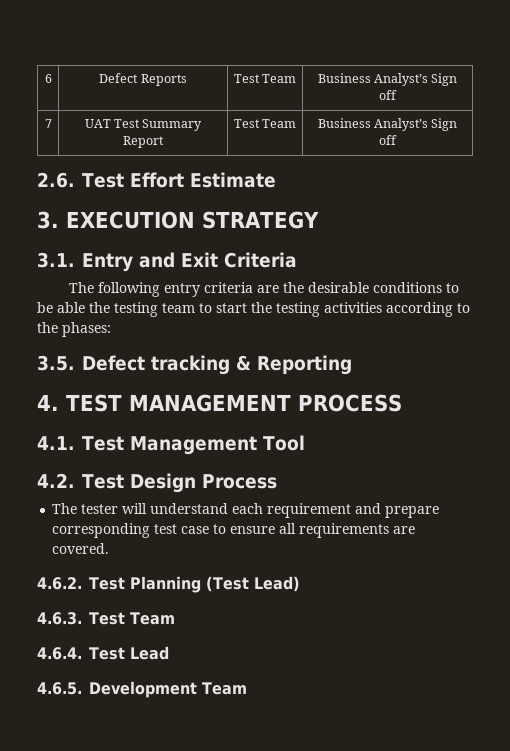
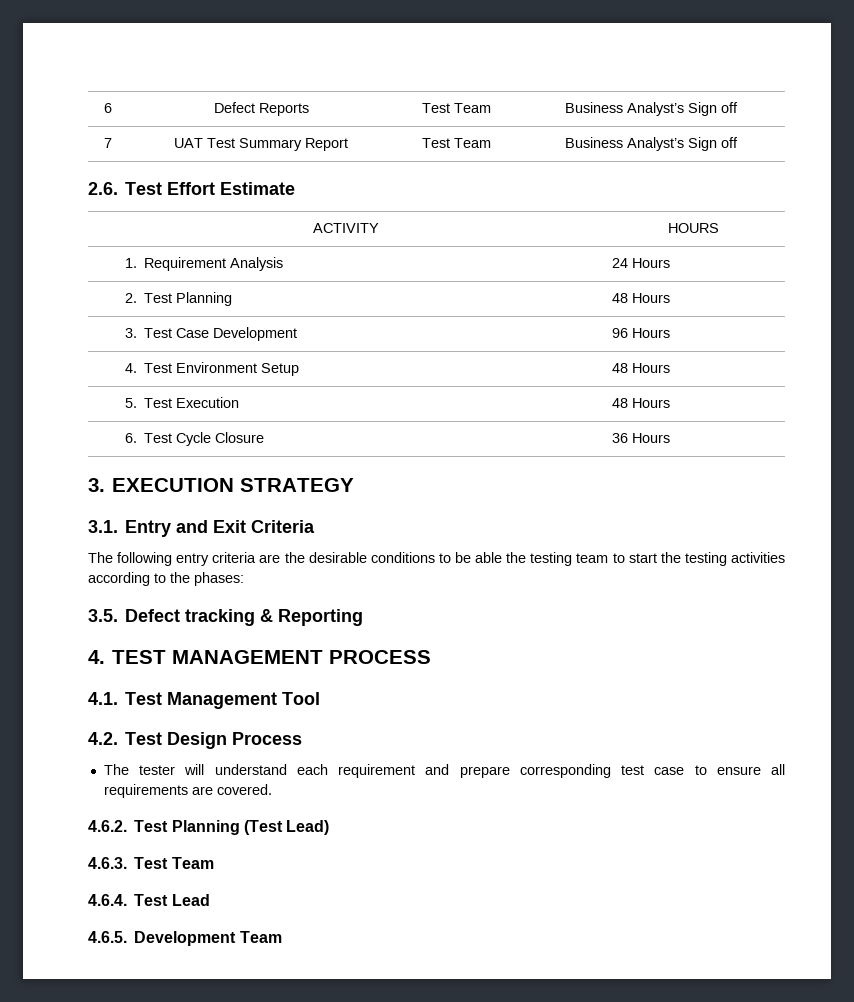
+ ACTIVITY | HOURS
+ 1. Requirement Analysis | 24 Hours
+ 2. Test Planning | 48 Hours
+ 3. Test Case Development | 96 Hours
+ 4. Test Environment Setup | 48 Hours
+ 5. Test Execution | 48 Hours
+ 6. Test Cycle Closure | 36 Hours

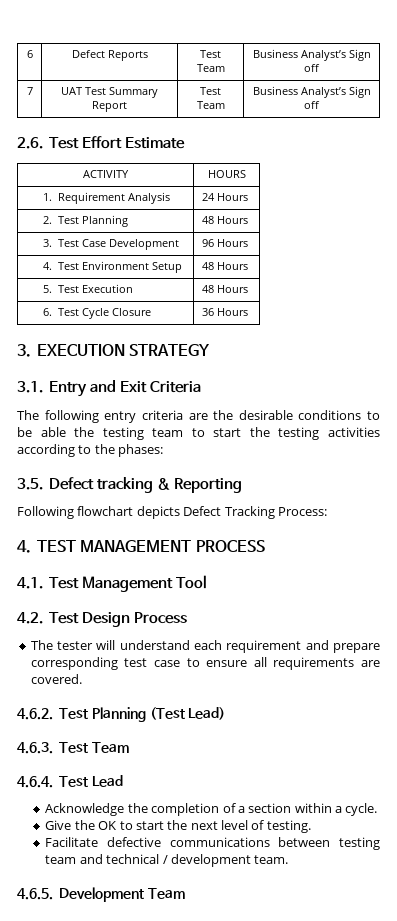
+ Following flowchart depicts Defect Tracking Process:
+ Acknowledge the completion of a section within a cycle.
+ Give the OK to start the next level of testing.
+ Facilitate defective communications between testing team and technical / development team.

